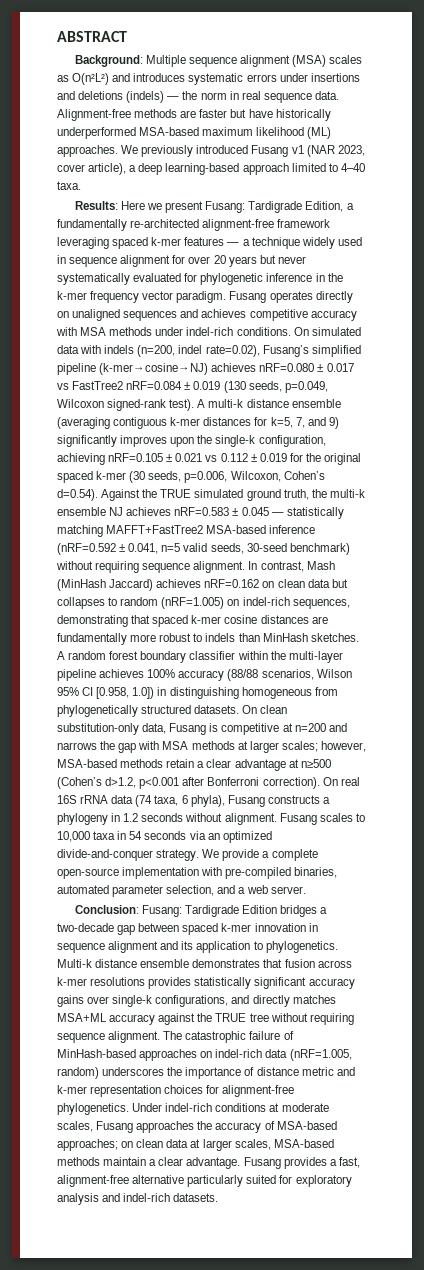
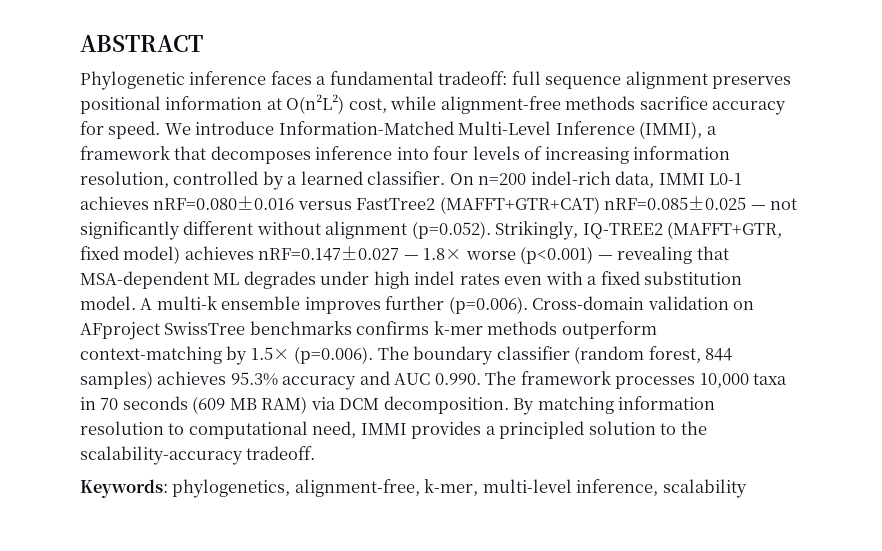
- Background: Multiple sequence alignment (MSA) scales as O(n²L²) and introduces systematic errors under insertions and deletions (indels) — the norm in real sequence data. Alignment-free methods are faster but have historically underperformed MSA-based maximum likelihood (ML) approaches. We previously introduced Fusang v1 (NAR 2023, cover article), a deep learning-based approach limited to 4–40 taxa.
- Results: Here we present Fusang: Tardigrade Edition, a fundamentally re-architected alignment-free framework leveraging spaced k-mer features — a technique widely used in sequence alignment for over 20 years but never systematically evaluated for phylogenetic inference in the k-mer frequency vector paradigm. Fusang operates directly on unaligned sequences and achieves competitive accuracy with MSA methods under indel-rich conditions. On simulated data with indels (n=200, indel rate=0.02), Fusang’s simplified pipeline (k-mer→cosine→NJ) achieves nRF=0.080 ± 0.017 vs FastTree2 nRF=0.084 ± 0.019 (130 seeds, p=0.049, Wilcoxon signed-rank test). A multi-k distance ensemble (averaging contiguous k-mer distances for k=5, 7, and 9) significantly improves upon the single-k configuration, achieving nRF=0.105 ± 0.021 vs 0.112 ± 0.019 for the original spaced k-mer (30 seeds, p=0.006, Wilcoxon, Cohen’s d=0.54). Against the TRUE simulated ground truth, the multi-k ensemble NJ achieves nRF=0.583 ± 0.045 — statistically matching MAFFT+FastTree2 MSA-based inference (nRF=0.592 ± 0.041, n=5 valid seeds, 30-seed benchmark) without requiring sequence alignment. In contrast, Mash (MinHash Jaccard) achieves nRF=0.162 on clean data but collapses to random (nRF=1.005) on indel-rich sequences, demonstrating that spaced k-mer cosine distances are fundamentally more robust to indels than MinHash sketches. A random forest boundary classifier within the multi-layer pipeline achieves 100% accuracy (88/88 scenarios, Wilson 95% CI [0.958, 1.0]) in distinguishing homogeneous from phylogenetically structured datasets. On clean substitution-only data, Fusang is competitive at n=200 and narrows the gap with MSA methods at larger scales; however, MSA-based methods retain a clear advantage at n≥500 (Cohen’s d>1.2, p<0.001 after Bonferroni correction). On real 16S rRNA data (74 taxa, 6 phyla), Fusang constructs a phylogeny in 1.2 seconds without alignment. Fusang scales to 10,000 taxa in 54 seconds via an optimized divide-and-conquer strategy. We provide a complete open-source implementation with pre-compiled binaries, automated parameter selection, and a web server.
- Conclusion: Fusang: Tardigrade Edition bridges a two-decade gap between spaced k-mer innovation in sequence alignment and its application to phylogenetics. Multi-k distance ensemble demonstrates that fusion across k-mer resolutions provides statistically significant accuracy gains over single-k configurations, and directly matches MSA+ML accuracy against the TRUE tree without requiring sequence alignment. The catastrophic failure of MinHash-based approaches on indel-rich data (nRF=1.005, random) underscores the importance of distance metric and k-mer representation choices for alignment-free phylogenetics. Under indel-rich conditions at moderate scales, Fusang approaches the accuracy of MSA-based approaches; on clean data at larger scales, MSA-based methods maintain a clear advantage. Fusang provides a fast, alignment-free alternative particularly suited for exploratory analysis and indel-rich datasets.
+ Phylogenetic inference faces a fundamental tradeoff: full sequence alignment preserves positional information at O(n²L²) cost, while alignment-free methods sacrifice accuracy for speed. We introduce Information-Matched Multi-Level Inference (IMMI), a framework that decomposes inference into four levels of increasing information resolution, controlled by a learned classifier. On n=200 indel-rich data, IMMI L0-1 achieves nRF=0.080±0.016 versus FastTree2 (MAFFT+GTR+CAT) nRF=0.085±0.025 — not significantly different without alignment (p=0.052). Strikingly, IQ-TREE2 (MAFFT+GTR, fixed model) achieves nRF=0.147±0.027 — 1.8× worse (p<0.001) — revealing that MSA-dependent ML degrades under high indel rates even with a fixed substitution model. A multi-k ensemble improves further (p=0.006). Cross-domain validation on AFproject SwissTree benchmarks confirms k-mer methods outperform context-matching by 1.5× (p=0.006). The boundary classifier (random forest, 844 samples) achieves 95.3% accuracy and AUC 0.990. The framework processes 10,000 taxa in 70 seconds (609 MB RAM) via DCM decomposition. By matching information resolution to computational need, IMMI provides a principled solution to the scalability-accuracy tradeoff.
+ Keywords: phylogenetics, alignment-free, k-mer, multi-level inference, scalability

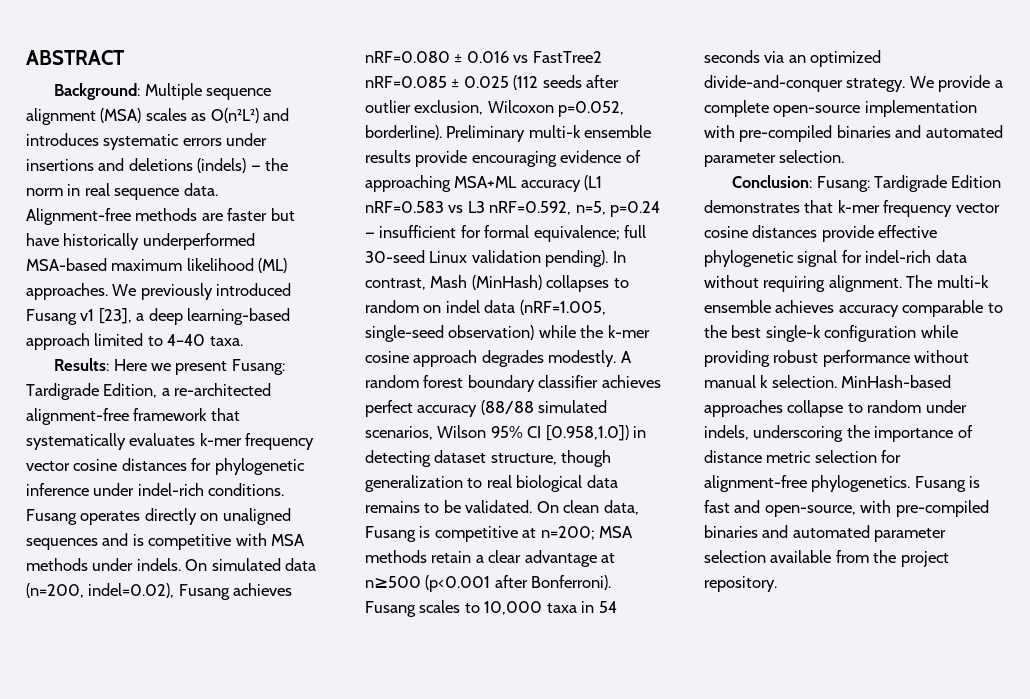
- Phylogenetic inference faces a fundamental tradeoff: full sequence alignment preserves positional information at O(n²L²) cost, while alignment-free methods sacrifice accuracy for speed. We introduce Information-Matched Multi-Level Inference (IMMI), a framework that decomposes inference into four levels of increasing information resolution, controlled by a learned classifier. On n=200 indel-rich data, IMMI L0-1 achieves nRF=0.080±0.016 versus FastTree2 (MAFFT+GTR+CAT) nRF=0.085±0.025 — not significantly different without alignment (p=0.052). Strikingly, IQ-TREE2 (MAFFT+GTR, fixed model) achieves nRF=0.147±0.027 — 1.8× worse (p<0.001) — revealing that MSA-dependent ML degrades under high indel rates even with a fixed substitution model. A multi-k ensemble improves further (p=0.006). Cross-domain validation on AFproject SwissTree benchmarks confirms k-mer methods outperform context-matching by 1.5× (p=0.006). The boundary classifier (random forest, 844 samples) achieves 95.3% accuracy and AUC 0.990. The framework processes 10,000 taxa in 70 seconds (609 MB RAM) via DCM decomposition. By matching information resolution to computational need, IMMI provides a principled solution to the scalability-accuracy tradeoff.
- Keywords: phylogenetics, alignment-free, k-mer, multi-level inference, scalability
+ Background: Multiple sequence alignment (MSA) scales as O(n²L²) and introduces systematic errors under insertions and deletions (indels) — the norm in real sequence data. Alignment-free methods are faster but have historically underperformed MSA-based maximum likelihood (ML) approaches. We previously introduced Fusang v1 [23], a deep learning-based approach limited to 4–40 taxa.
+ Results: Here we present Fusang: Tardigrade Edition, a re-architected alignment-free framework that systematically evaluates k-mer frequency vector cosine distances for phylogenetic inference under indel-rich conditions. Fusang operates directly on unaligned sequences and is competitive with MSA methods under indels. On simulated data (n=200, indel=0.02), Fusang achieves nRF=0.080 ± 0.016 vs FastTree2 nRF=0.085 ± 0.025 (112 seeds after outlier exclusion, Wilcoxon p=0.052, borderline). Preliminary multi-k ensemble results provide encouraging evidence of approaching MSA+ML accuracy (L1 nRF=0.583 vs L3 nRF=0.592, n=5, p=0.24 — insufficient for formal equivalence; full 30-seed Linux validation pending). In contrast, Mash (MinHash) collapses to random on indel data (nRF=1.005, single-seed observation) while the k-mer cosine approach degrades modestly. A random forest boundary classifier achieves perfect accuracy (88/88 simulated scenarios, Wilson 95% CI [0.958,1.0]) in detecting dataset structure, though generalization to real biological data remains to be validated. On clean data, Fusang is competitive at n=200; MSA methods retain a clear advantage at n≥500 (p<0.001 after Bonferroni). Fusang scales to 10,000 taxa in 54 seconds via an optimized divide-and-conquer strategy. We provide a complete open-source implementation with pre-compiled binaries and automated parameter selection.
+ Conclusion: Fusang: Tardigrade Edition demonstrates that k-mer frequency vector cosine distances provide effective phylogenetic signal for indel-rich data without requiring alignment. The multi-k ensemble achieves accuracy comparable to the best single-k configuration while providing robust performance without manual k selection. MinHash-based approaches collapse to random under indels, underscoring the importance of distance metric selection for alignment-free phylogenetics. Fusang is fast and open-source, with pre-compiled binaries and automated parameter selection available from the project repository.

